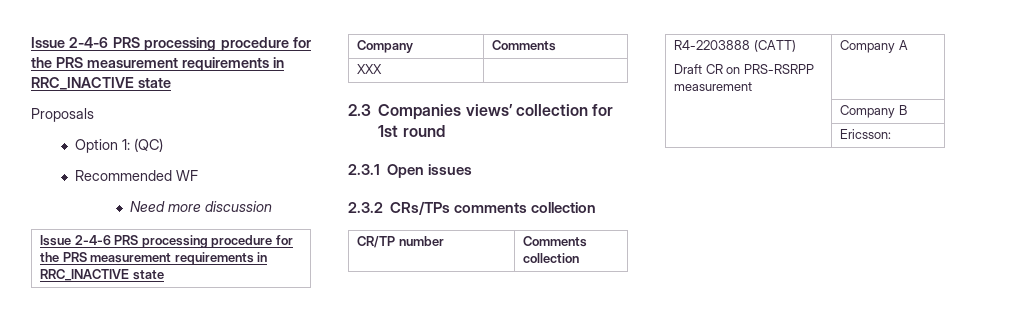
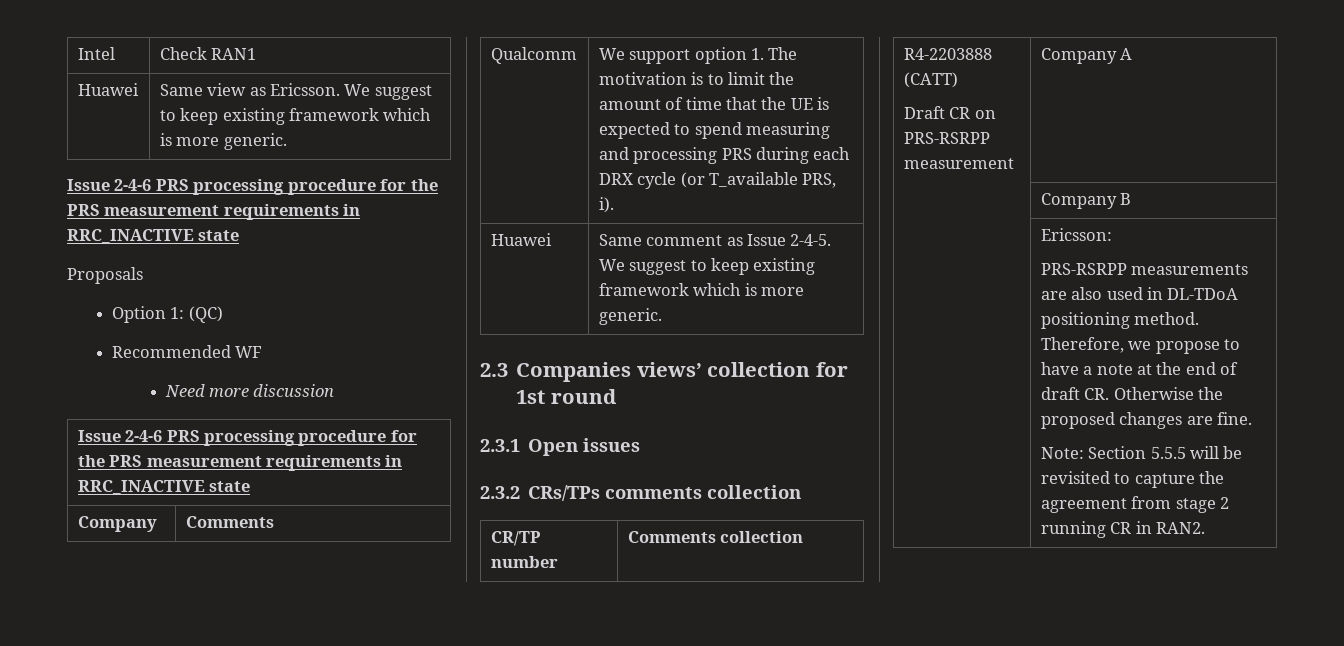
+ Intel | Check RAN1
+ Huawei | Same view as Ericsson. We suggest to keep existing framework which is more generic.
- XXX |
+ Qualcomm | We support option 1. The motivation is to limit the amount of time that the UE is expected to spend measuring and processing PRS during each DRX cycle (or T_available PRS, i).
+ Huawei | Same comment as Issue 2-4-5. We suggest to keep existing framework which is more generic.
+ PRS-RSRPP measurements are also used in DL-TDoA positioning method. Therefore, we propose to have a note at the end of draft CR. Otherwise the proposed changes are fine.
+ Note: Section 5.5.5 will be revisited to capture the agreement from stage 2 running CR in RAN2.

